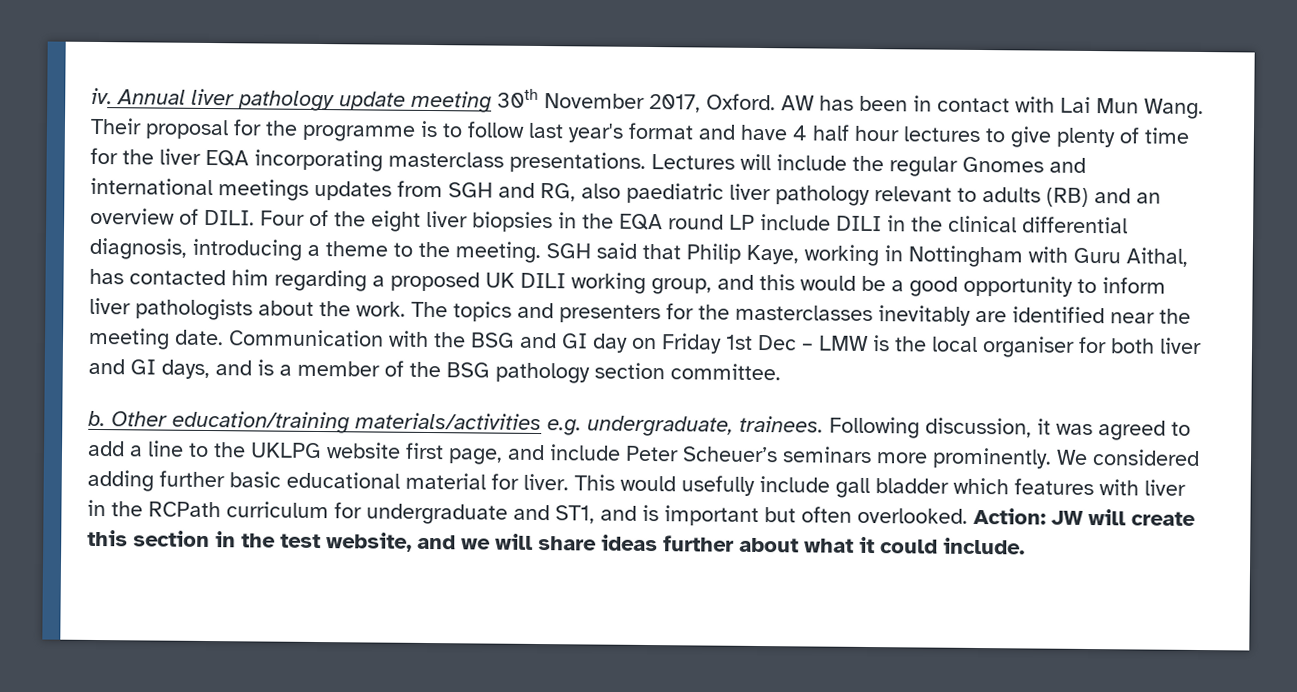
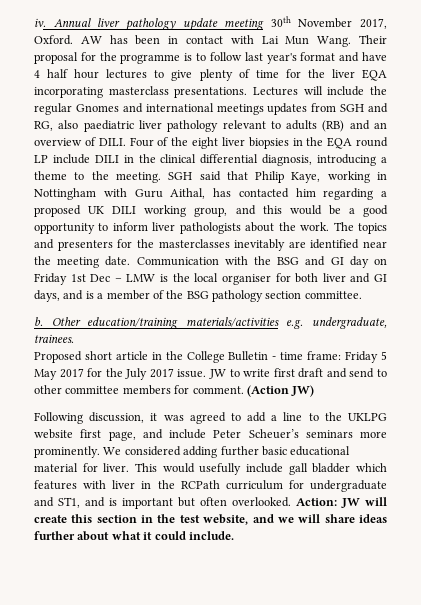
- Other education/training materials/activities e.g. undergraduate, trainees. Following discussion, it was agreed to add a line to the UKLPG website first page, and include Peter Scheuer’s seminars more prominently.
+ Other education/training materials/activities e.g. undergraduate, trainees.
+ Proposed short article in the College Bulletin - time frame: Friday 5 May 2017 for the July 2017 issue. JW to write first draft and send to other committee members for comment. (Action JW)
+ Following discussion, it was agreed to add a line to the UKLPG website first page, and include Peter Scheuer’s seminars more prominently.

